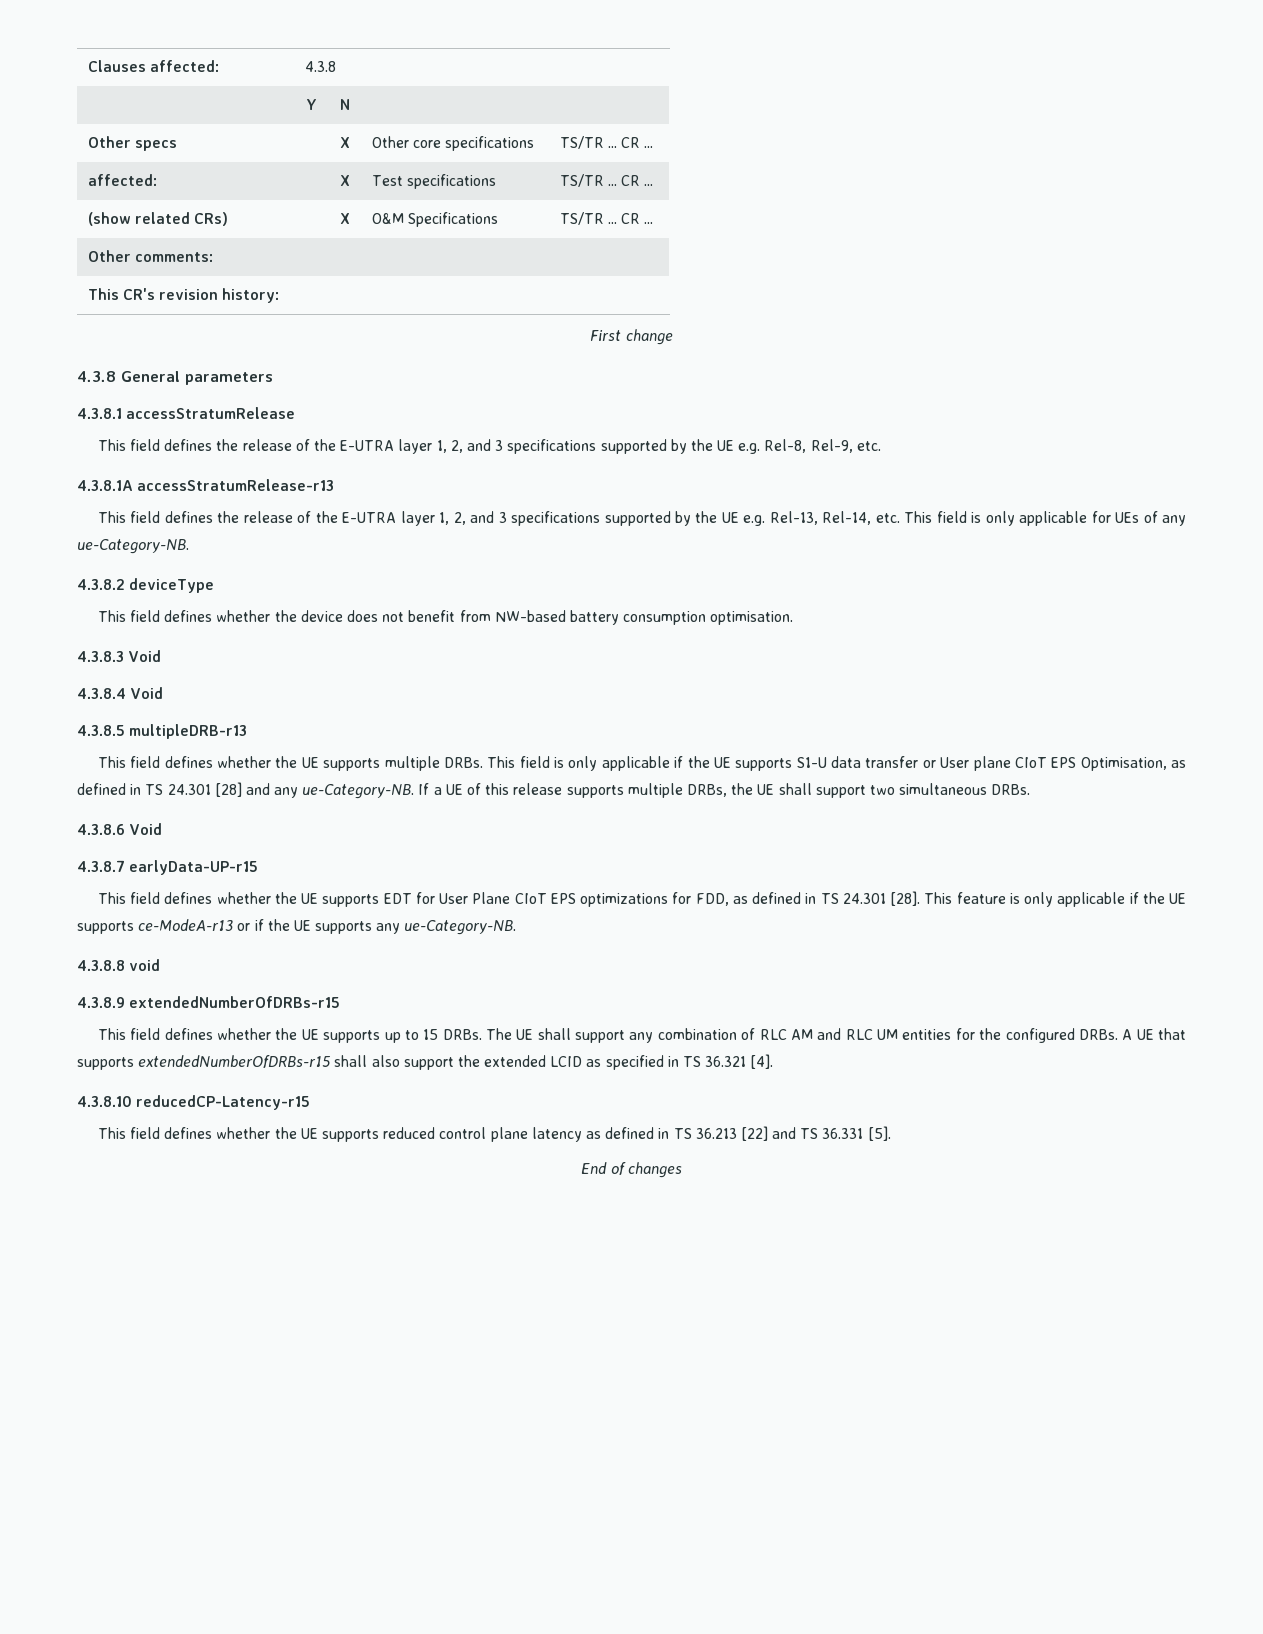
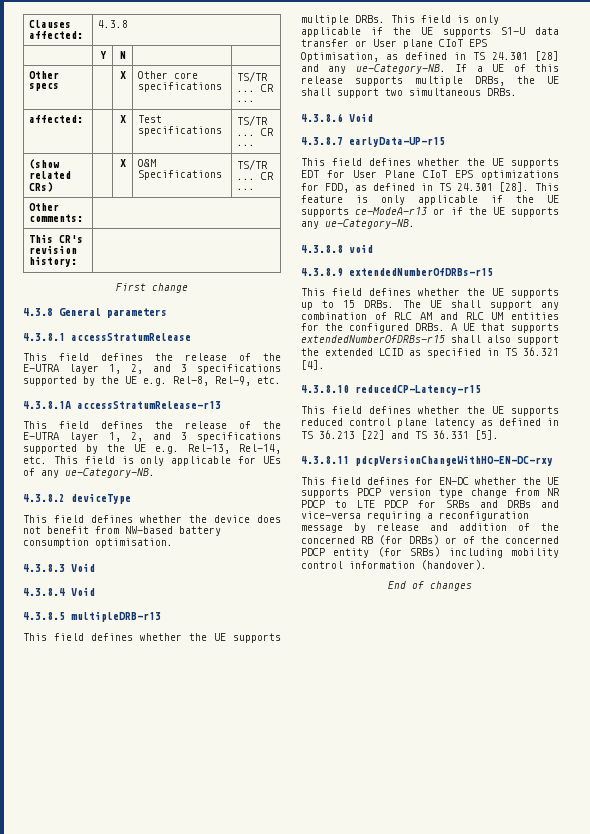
+ 4.3.8.11 pdcpVersionChangeWithHO-EN-DC-rxy
+ This field defines for EN-DC whether the UE supports PDCP version type change from NR PDCP to LTE PDCP for SRBs and DRBs and vice-versa requiring a reconfiguration message by release and addition of the concerned RB (for DRBs) or of the concerned PDCP entity (for SRBs) including mobility control information (handover).

